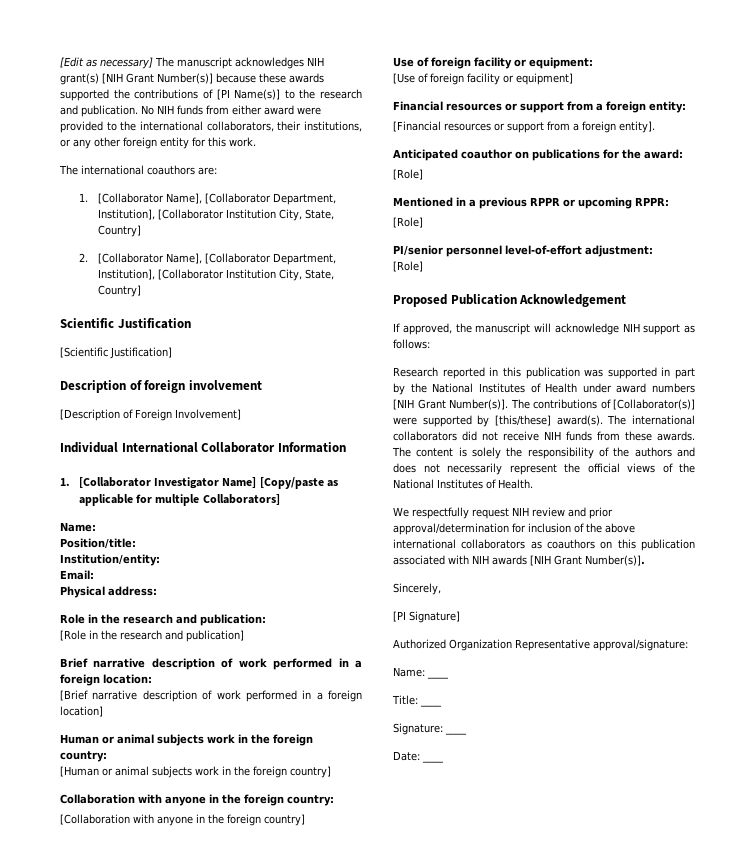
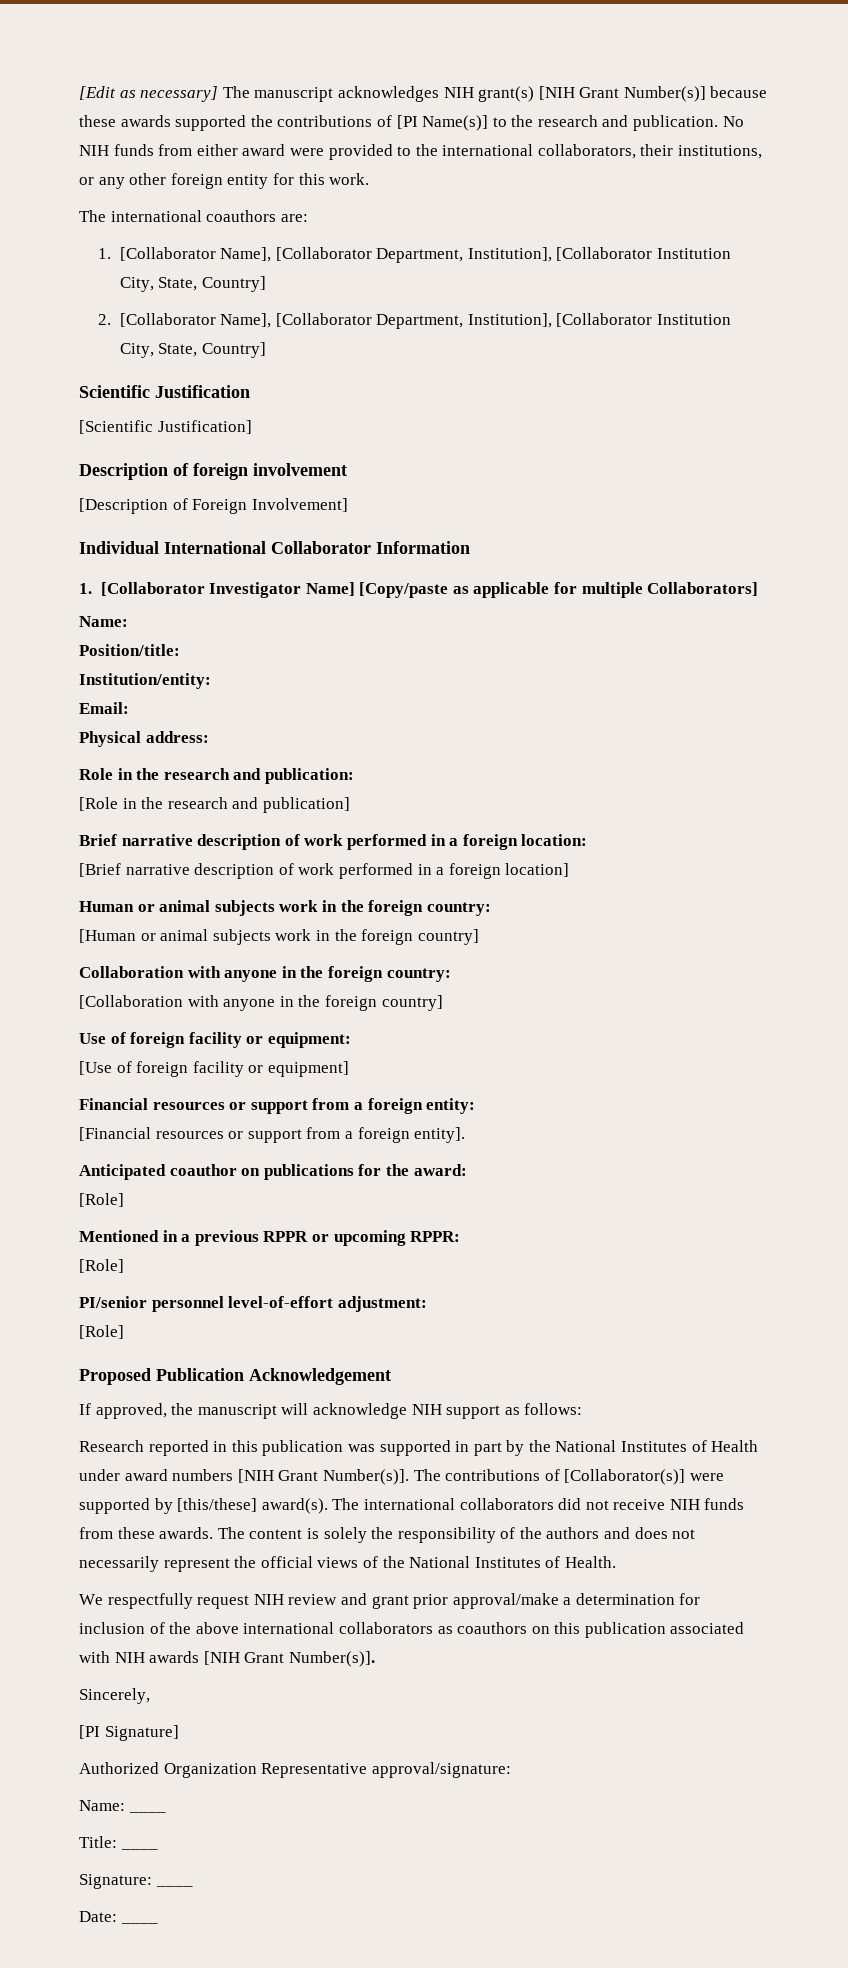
- We respectfully request NIH review and prior approval/determination for inclusion of the above international collaborators as coauthors on this publication associated with NIH awards [NIH Grant Number(s)].
+ We respectfully request NIH review and grant prior approval/make a determination for inclusion of the above international collaborators as coauthors on this publication associated with NIH awards [NIH Grant Number(s)].

